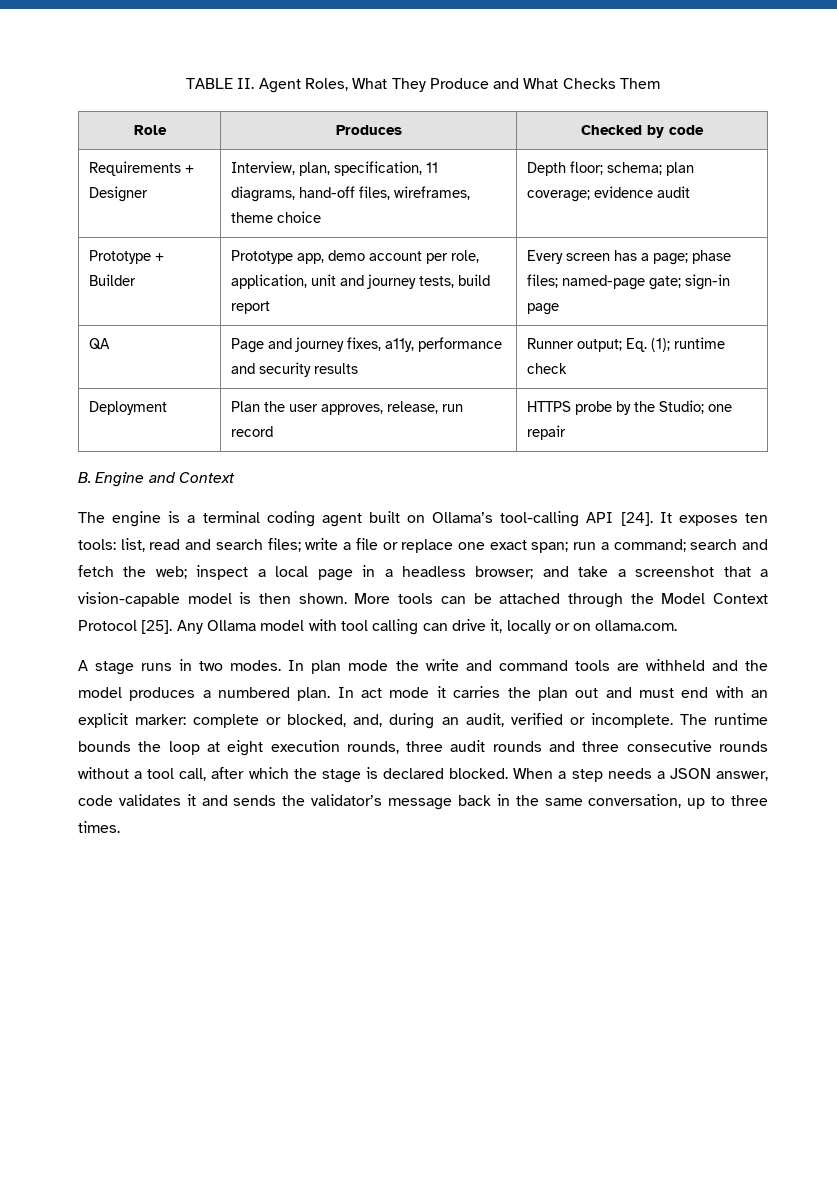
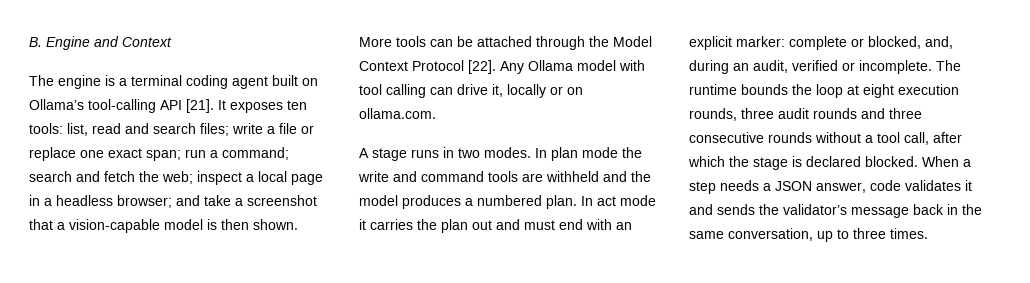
- TABLE II. Agent Roles, What They Produce and What Checks Them
- Role | Produces | Checked by code
- Requirements + Designer | Interview, plan, specification, 11 diagrams, hand-off files, wireframes, theme choice | Depth floor; schema; plan coverage; evidence audit
- Prototype + Builder | Prototype app, demo account per role, application, unit and journey tests, build report | Every screen has a page; phase files; named-page gate; sign-in page
- QA | Page and journey fixes, a11y, performance and security results | Runner output; Eq. (1); runtime check
- Deployment | Plan the user approves, release, run record | HTTPS probe by the Studio; one repair
- The engine is a terminal coding agent built on Ollama’s tool-calling API [24].
+ The engine is a terminal coding agent built on Ollama’s tool-calling API [21].
- More tools can be attached through the Model Context Protocol [25].
+ More tools can be attached through the Model Context Protocol [22].

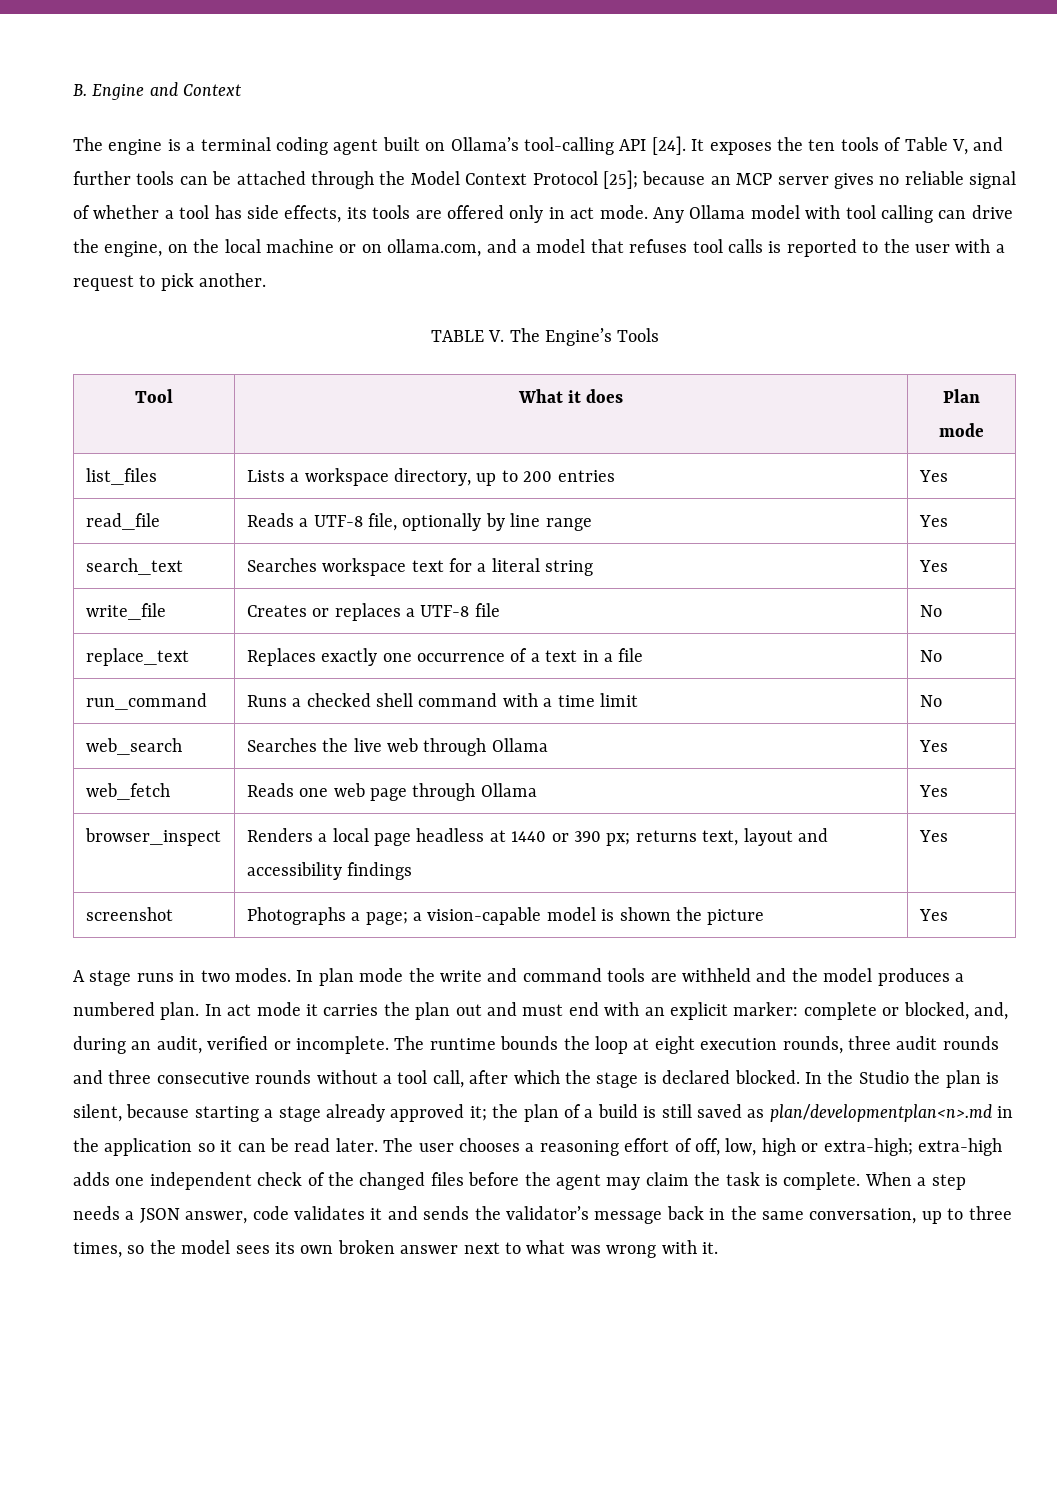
- The engine is a terminal coding agent built on Ollama’s tool-calling API [21].
+ The engine is a terminal coding agent built on Ollama’s tool-calling API [24].
- It exposes ten tools: list, read and search files; write a file or replace one exact span; run a command; search and fetch the web; inspect a local page in a headless browser; and take a screenshot that a vision-capable model is then shown. More tools can be attached through the Model Context Protocol [22].
+ It exposes the ten tools of Table V, and further tools can be attached through the Model Context Protocol [25]; because an MCP server gives no reliable signal of whether a tool has side effects, its tools are offered only in act mode.
- Any Ollama model with tool calling can drive it, locally or on ollama.com.
+ Any Ollama model with tool calling can drive the engine, on the local machine or on ollama.com, and a model that refuses tool calls is reported to the user with a request to pick another.
+ TABLE V. The Engine’s Tools
+ Tool | What it does | Plan mode
+ list_files | Lists a workspace directory, up to 200 entries | Yes
+ read_file | Reads a UTF-8 file, optionally by line range | Yes
+ search_text | Searches workspace text for a literal string | Yes
+ write_file | Creates or replaces a UTF-8 file | No
+ replace_text | Replaces exactly one occurrence of a text in a file | No
+ run_command | Runs a checked shell command with a time limit | No
+ web_search | Searches the live web through Ollama | Yes
+ web_fetch | Reads one web page through Ollama | Yes
+ browser_inspect | Renders a local page headless at 1440 or 390 px; returns text, layout and accessibility findings | Yes
+ screenshot | Photographs a page; a vision-capable model is shown the picture | Yes
+ In the Studio the plan is silent, because starting a stage already approved it; the plan of a build is still saved as plan/developmentplan<n>.md in the application so it can be read later. The user chooses a reasoning effort of off, low, high or extra-high; extra-high adds one independent check of the changed files before the agent may claim the task is complete.
- When a step needs a JSON answer, code validates it and sends the validator’s message back in the same conversation, up to three times.
+ When a step needs a JSON answer, code validates it and sends the validator’s message back in the same conversation, up to three times, so the model sees its own broken answer next to what was wrong with it.

